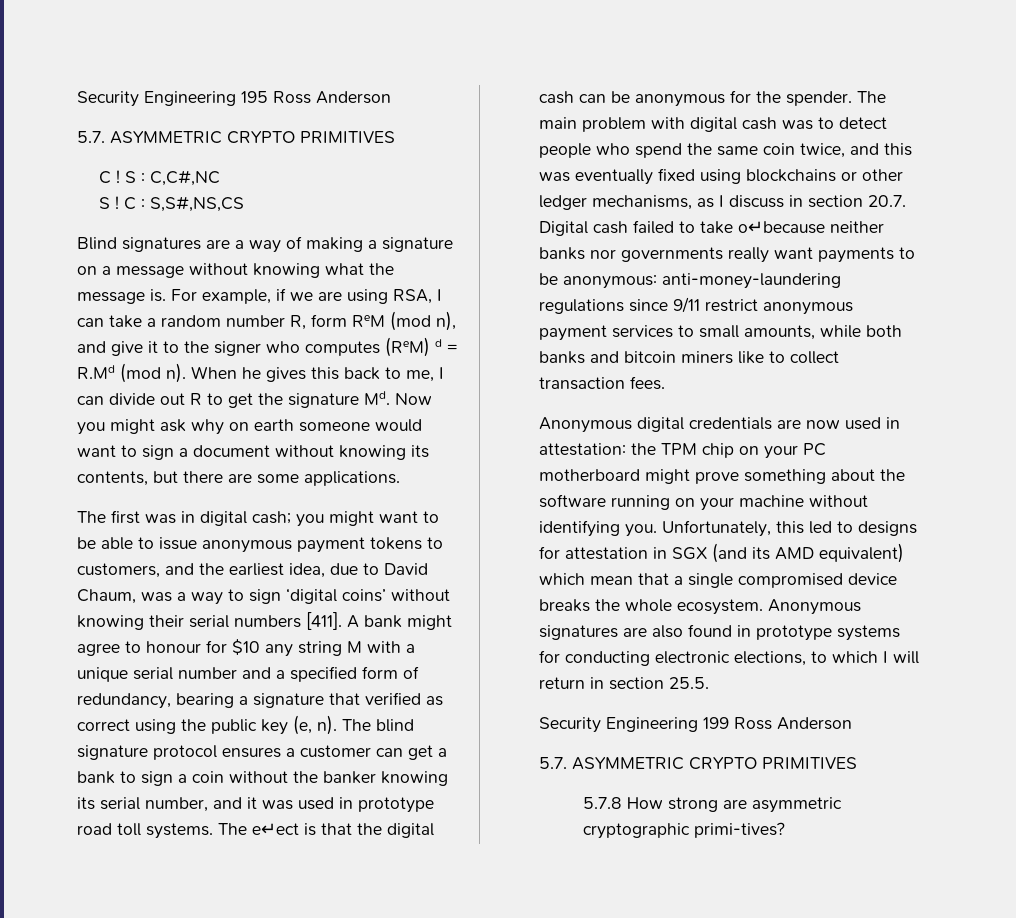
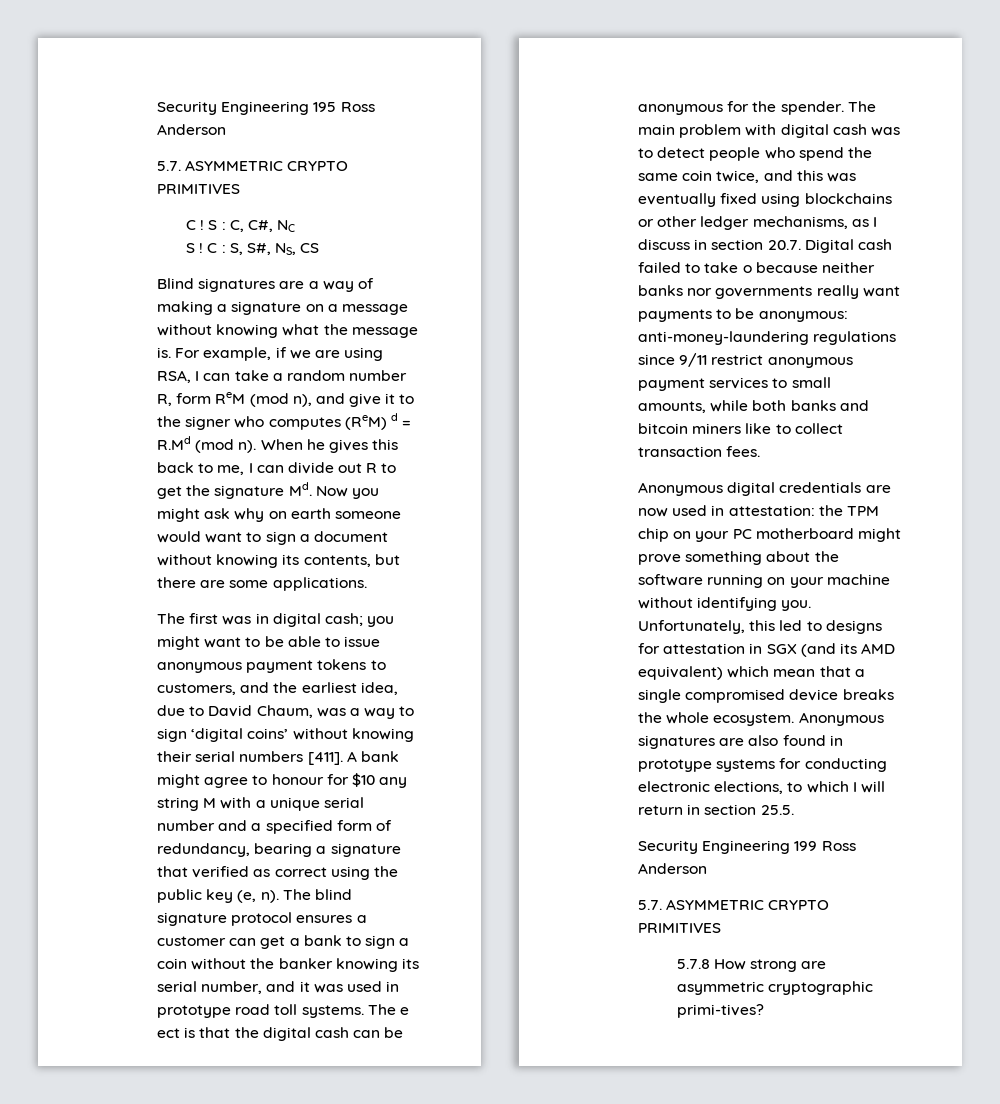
- S : C,C#,NC
+ S : C, C#, NC
- C : S,S#,NS,CS
+ C : S, S#, NS, CS
- The e↵ect is that the digital cash can be anonymous for the spender.
+ The e ect is that the digital cash can be anonymous for the spender.
- The main problem with digital cash was to detect people who spend the same coin twice, and this was eventually fixed using blockchains or other ledger mechanisms, as I discuss in section 20.7. Digital cash failed to take o↵because neither banks nor governments really want payments to be anonymous:
+ The main problem with digital cash was to detect people who spend the same coin twice, and this was eventually fixed using blockchains or other ledger mechanisms, as I discuss in section 20.7. Digital cash failed to take o because neither banks nor governments really want payments to be anonymous:

